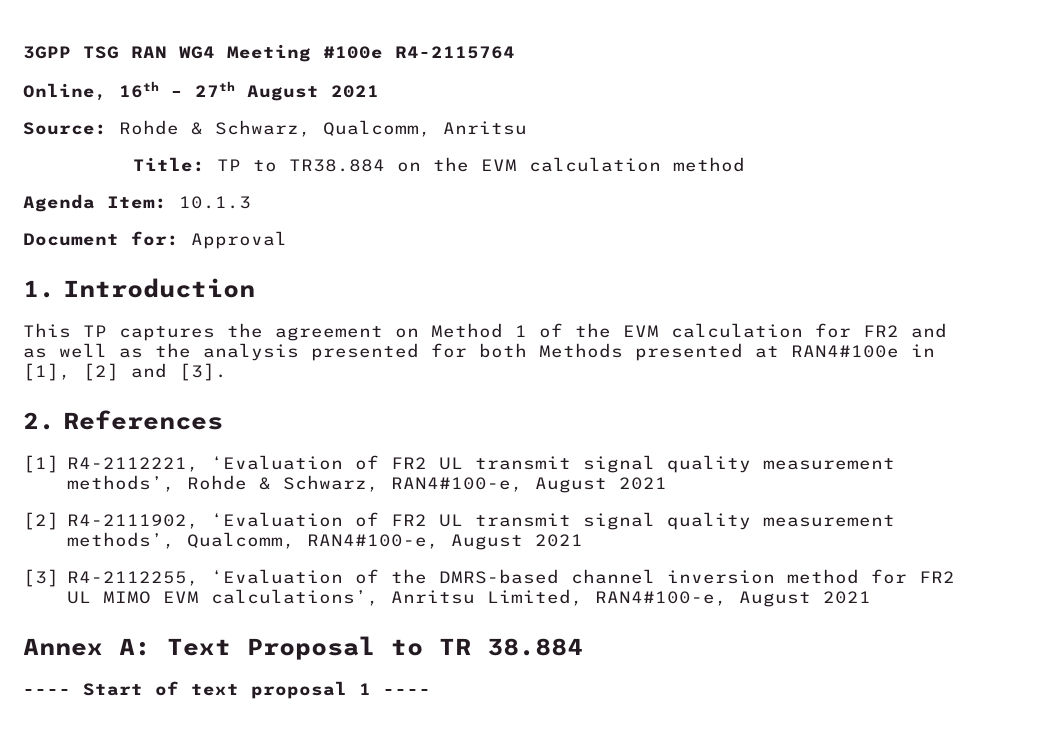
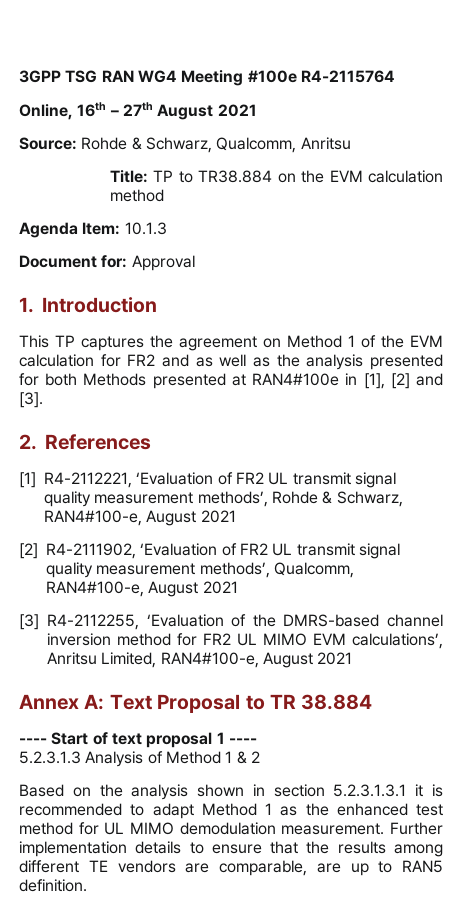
+ 5.2.3.1.3 Analysis of Method 1 & 2
+ Based on the analysis shown in section 5.2.3.1.3.1 it is recommended to adapt Method 1 as the enhanced test method for UL MIMO demodulation measurement. Further implementation details to ensure that the results among different TE vendors are comparable, are up to RAN5 definition.

